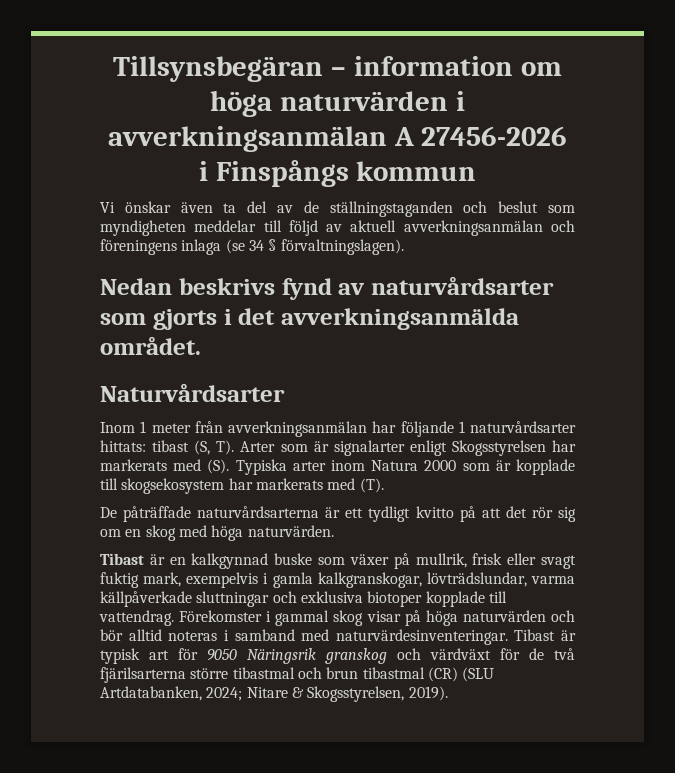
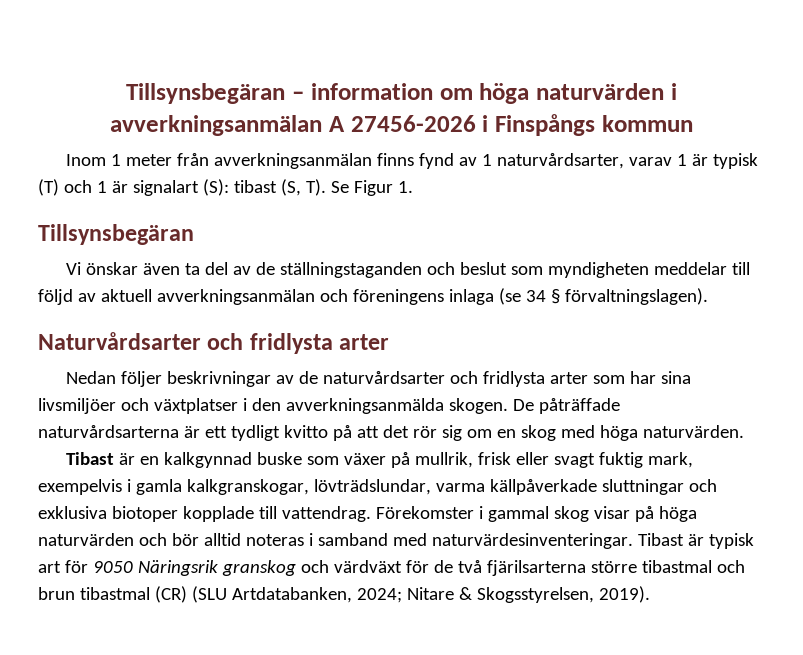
+ Inom 1 meter från avverkningsanmälan finns fynd av 1 naturvårdsarter, varav 1 är typisk (T) och 1 är signalart (S): tibast (S, T). Se Figur 1.
+ Tillsynsbegäran
- Nedan beskrivs fynd av naturvårdsarter som gjorts i det avverkningsanmälda området.
- Naturvårdsarter
- Inom 1 meter från avverkningsanmälan har följande 1 naturvårdsarter hittats: tibast (S, T). Arter som är signalarter enligt Skogsstyrelsen har markerats med (S). Typiska arter inom Natura 2000 som är kopplade till skogsekosystem har markerats med (T).
- De påträffade naturvårdsarterna är ett tydligt kvitto på att det rör sig om en skog med höga naturvärden.
+ Naturvårdsarter och fridlysta arter
+ Nedan följer beskrivningar av de naturvårdsarter och fridlysta arter som har sina livsmiljöer och växtplatser i den avverkningsanmälda skogen. De påträffade naturvårdsarterna är ett tydligt kvitto på att det rör sig om en skog med höga naturvärden.

